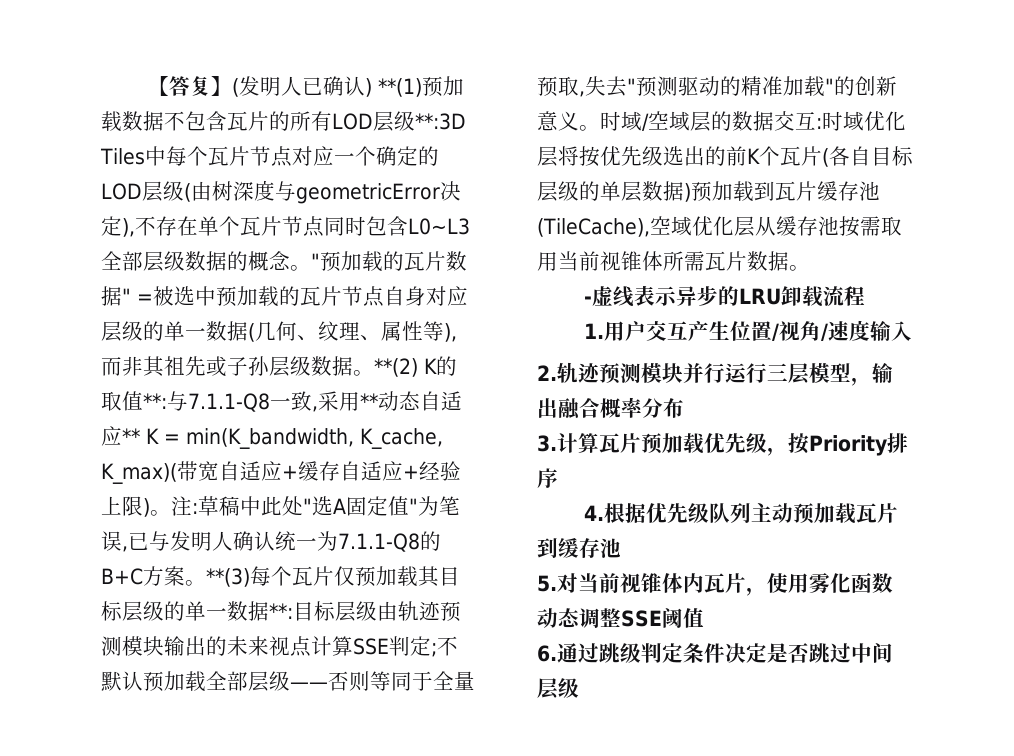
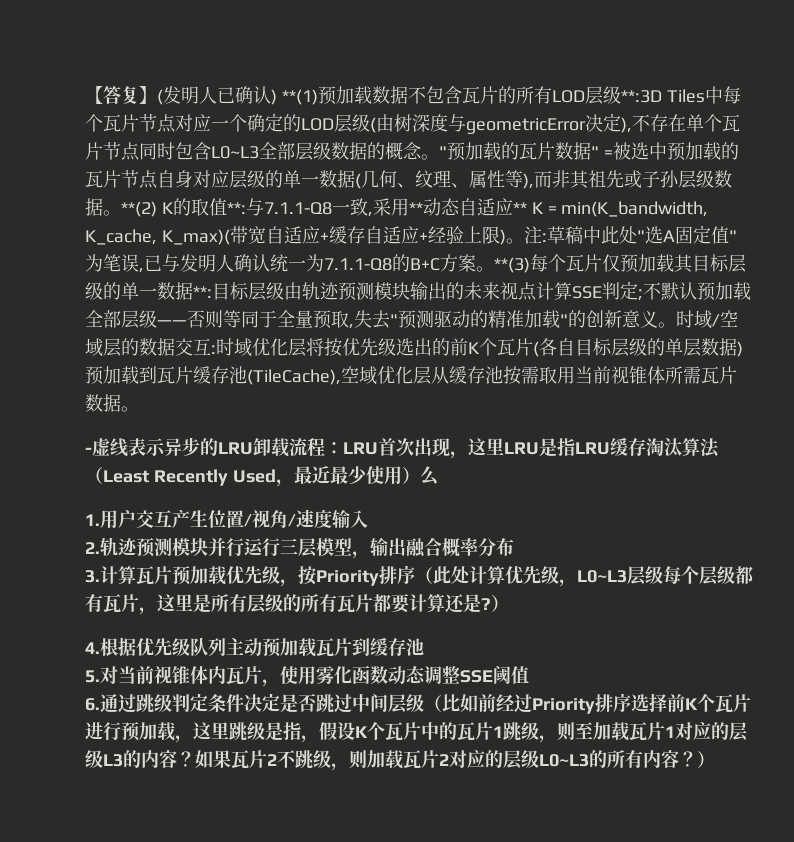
- -虚线表示异步的LRU卸载流程
+ -虚线表示异步的LRU卸载流程：LRU首次出现，这里LRU是指LRU缓存淘汰算法（Least Recently Used，最近最少使用）么
- 3.计算瓦片预加载优先级，按Priority排序
+ 3.计算瓦片预加载优先级，按Priority排序（此处计算优先级，L0~L3层级每个层级都有瓦片，这里是所有层级的所有瓦片都要计算还是?）
- 6.通过跳级判定条件决定是否跳过中间层级
+ 6.通过跳级判定条件决定是否跳过中间层级（比如前经过Priority排序选择前K个瓦片进行预加载，这里跳级是指，假设K个瓦片中的瓦片1跳级，则至加载瓦片1对应的层级L3的内容？如果瓦片2不跳级，则加载瓦片2对应的层级L0~L3的所有内容？）

